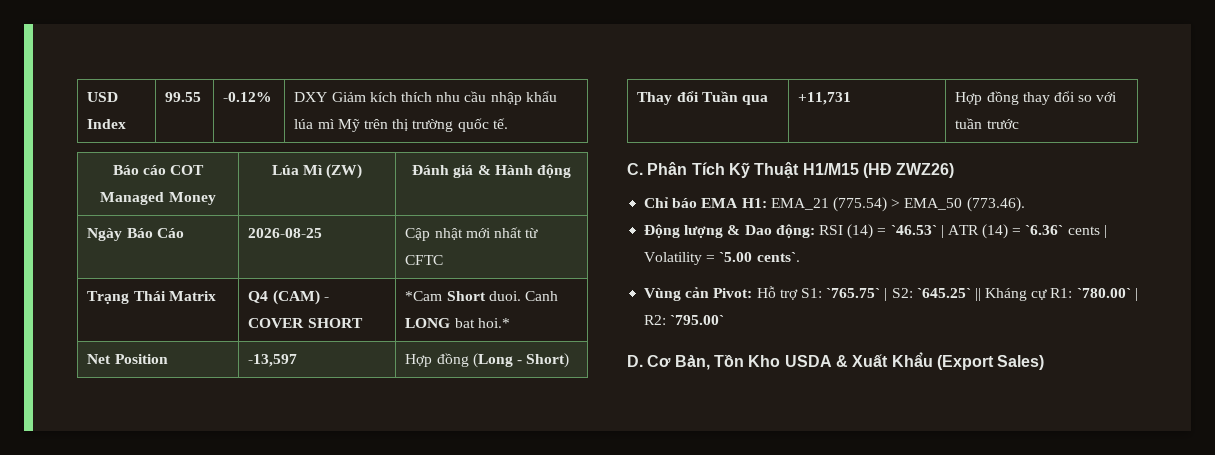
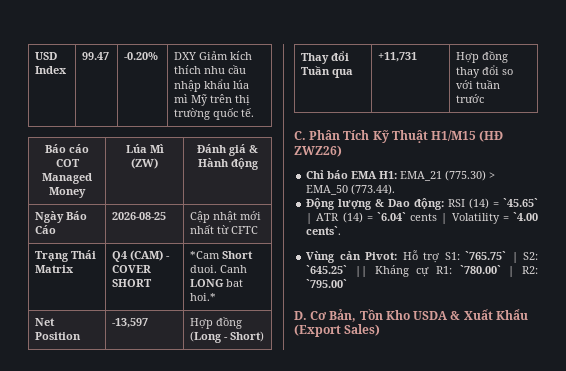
- USD Index | 99.55 | -0.12% | DXY Giảm kích thích nhu cầu nhập khẩu lúa mì Mỹ trên thị trường quốc tế.
+ USD Index | 99.47 | -0.20% | DXY Giảm kích thích nhu cầu nhập khẩu lúa mì Mỹ trên thị trường quốc tế.
- Chỉ báo EMA H1: EMA_21 (775.54) > EMA_50 (773.46).
+ Chỉ báo EMA H1: EMA_21 (775.30) > EMA_50 (773.44).
- Động lượng & Dao động: RSI (14) = `46.53` | ATR (14) = `6.36` cents | Volatility = `5.00 cents`.
+ Động lượng & Dao động: RSI (14) = `45.65` | ATR (14) = `6.04` cents | Volatility = `4.00 cents`.

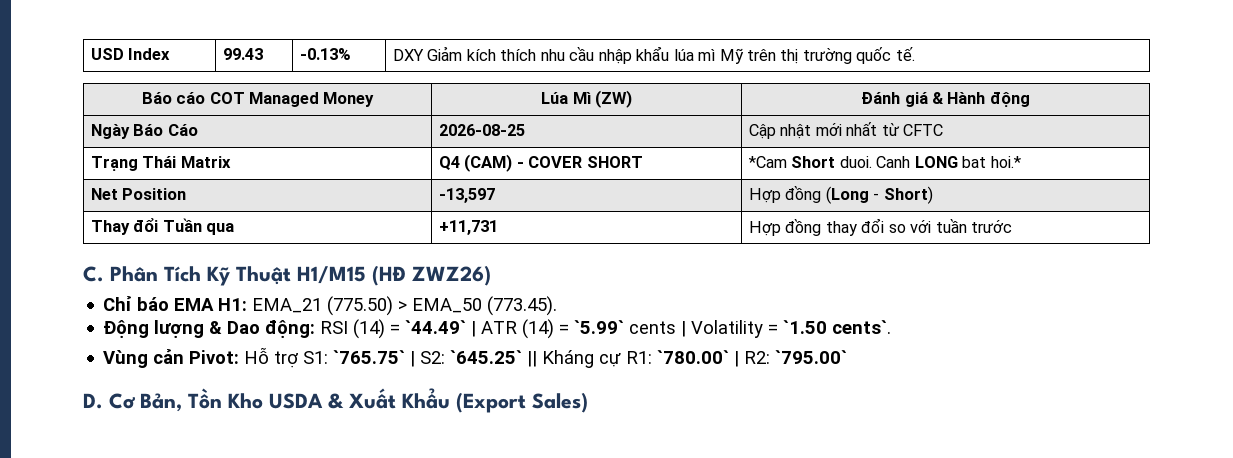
- USD Index | 99.47 | -0.20% | DXY Giảm kích thích nhu cầu nhập khẩu lúa mì Mỹ trên thị trường quốc tế.
+ USD Index | 99.43 | -0.13% | DXY Giảm kích thích nhu cầu nhập khẩu lúa mì Mỹ trên thị trường quốc tế.
- Chỉ báo EMA H1: EMA_21 (775.30) > EMA_50 (773.44).
+ Chỉ báo EMA H1: EMA_21 (775.50) > EMA_50 (773.45).
- Động lượng & Dao động: RSI (14) = `45.65` | ATR (14) = `6.04` cents | Volatility = `4.00 cents`.
+ Động lượng & Dao động: RSI (14) = `44.49` | ATR (14) = `5.99` cents | Volatility = `1.50 cents`.

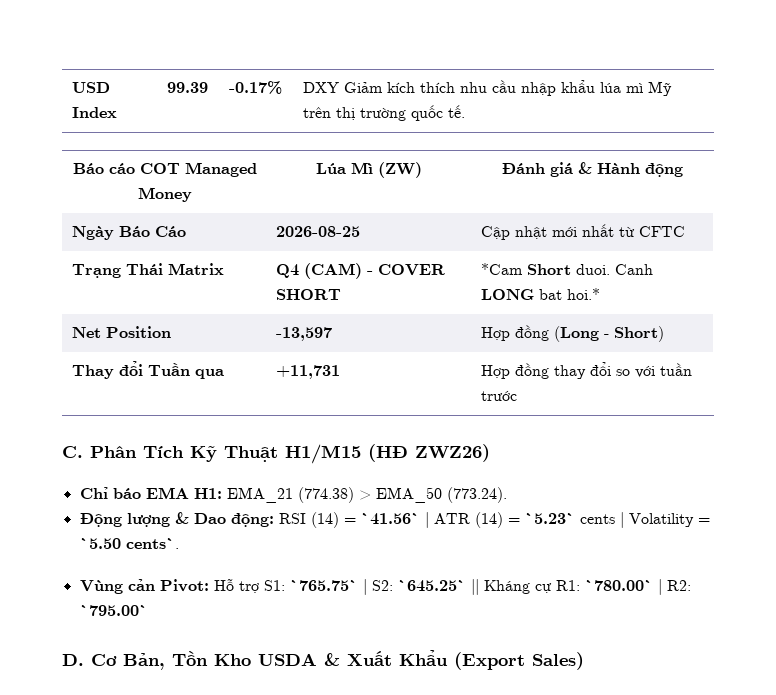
- USD Index | 99.43 | -0.13% | DXY Giảm kích thích nhu cầu nhập khẩu lúa mì Mỹ trên thị trường quốc tế.
+ USD Index | 99.39 | -0.17% | DXY Giảm kích thích nhu cầu nhập khẩu lúa mì Mỹ trên thị trường quốc tế.
- Chỉ báo EMA H1: EMA_21 (775.50) > EMA_50 (773.45).
+ Chỉ báo EMA H1: EMA_21 (774.38) > EMA_50 (773.24).
- Động lượng & Dao động: RSI (14) = `44.49` | ATR (14) = `5.99` cents | Volatility = `1.50 cents`.
+ Động lượng & Dao động: RSI (14) = `41.56` | ATR (14) = `5.23` cents | Volatility = `5.50 cents`.

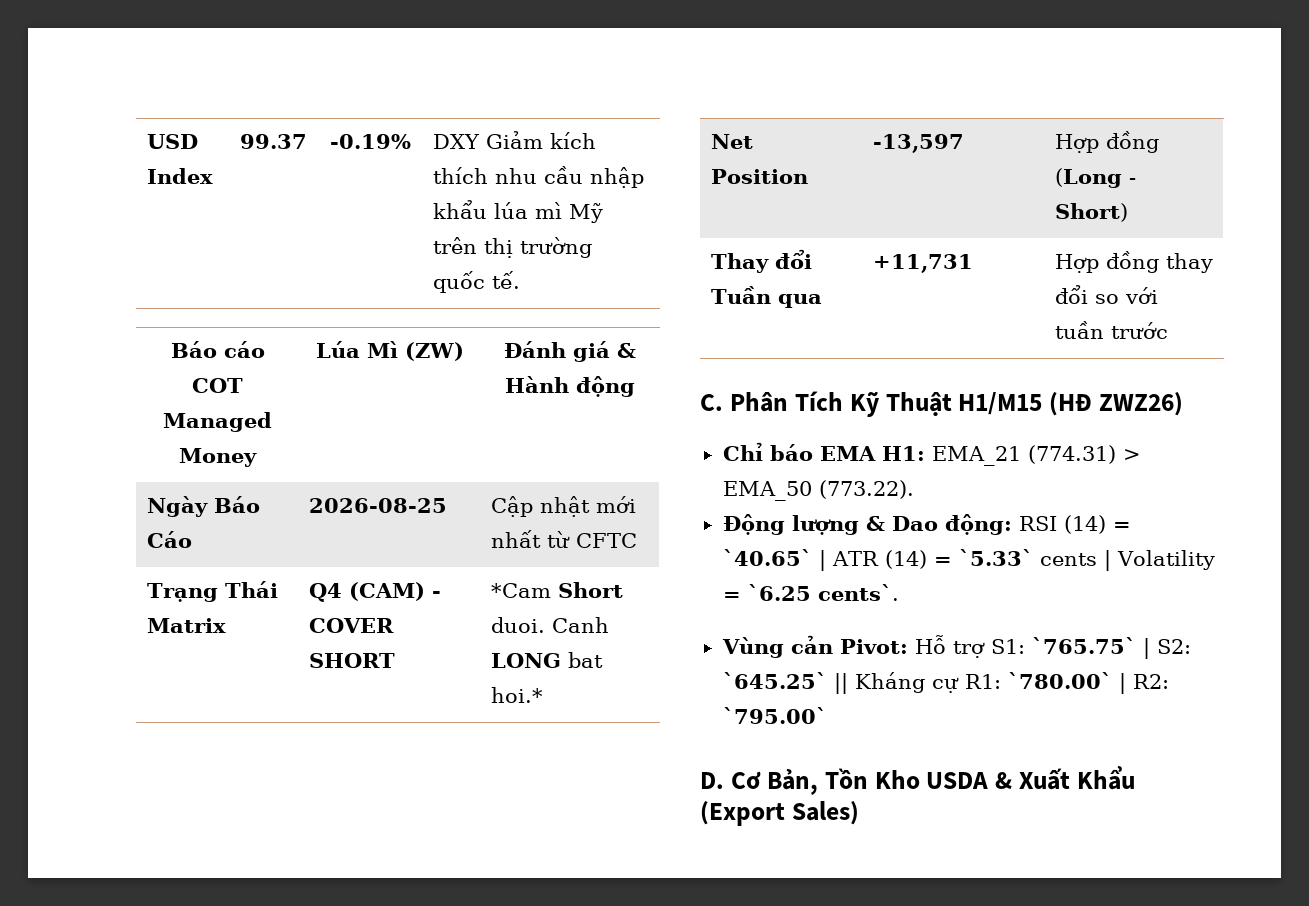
- USD Index | 99.39 | -0.17% | DXY Giảm kích thích nhu cầu nhập khẩu lúa mì Mỹ trên thị trường quốc tế.
+ USD Index | 99.37 | -0.19% | DXY Giảm kích thích nhu cầu nhập khẩu lúa mì Mỹ trên thị trường quốc tế.
- Chỉ báo EMA H1: EMA_21 (774.38) > EMA_50 (773.24).
+ Chỉ báo EMA H1: EMA_21 (774.31) > EMA_50 (773.22).
- Động lượng & Dao động: RSI (14) = `41.56` | ATR (14) = `5.23` cents | Volatility = `5.50 cents`.
+ Động lượng & Dao động: RSI (14) = `40.65` | ATR (14) = `5.33` cents | Volatility = `6.25 cents`.

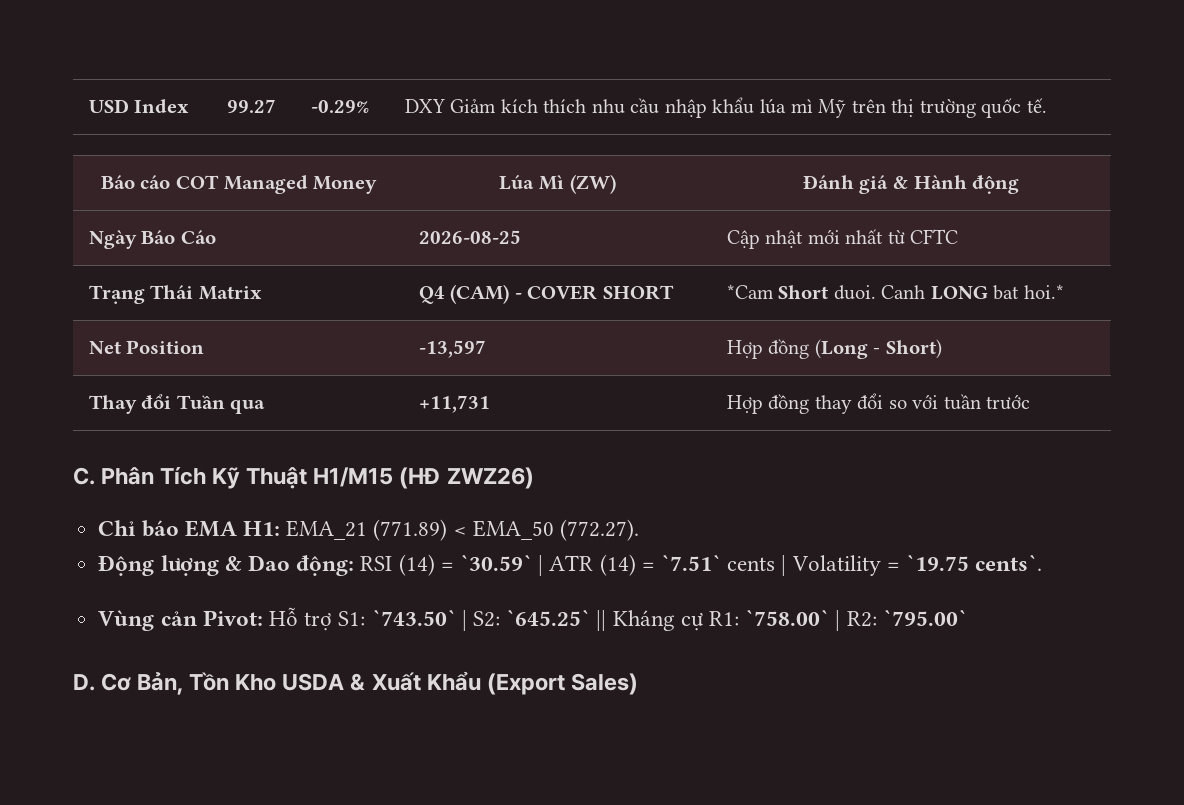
- USD Index | 99.37 | -0.19% | DXY Giảm kích thích nhu cầu nhập khẩu lúa mì Mỹ trên thị trường quốc tế.
+ USD Index | 99.27 | -0.29% | DXY Giảm kích thích nhu cầu nhập khẩu lúa mì Mỹ trên thị trường quốc tế.
- Chỉ báo EMA H1: EMA_21 (774.31) > EMA_50 (773.22).
+ Chỉ báo EMA H1: EMA_21 (771.89) < EMA_50 (772.27).
- Động lượng & Dao động: RSI (14) = `40.65` | ATR (14) = `5.33` cents | Volatility = `6.25 cents`.
+ Động lượng & Dao động: RSI (14) = `30.59` | ATR (14) = `7.51` cents | Volatility = `19.75 cents`.
- Vùng cản Pivot: Hỗ trợ S1: `765.75` | S2: `645.25` || Kháng cự R1: `780.00` | R2: `795.00`
+ Vùng cản Pivot: Hỗ trợ S1: `743.50` | S2: `645.25` || Kháng cự R1: `758.00` | R2: `795.00`

